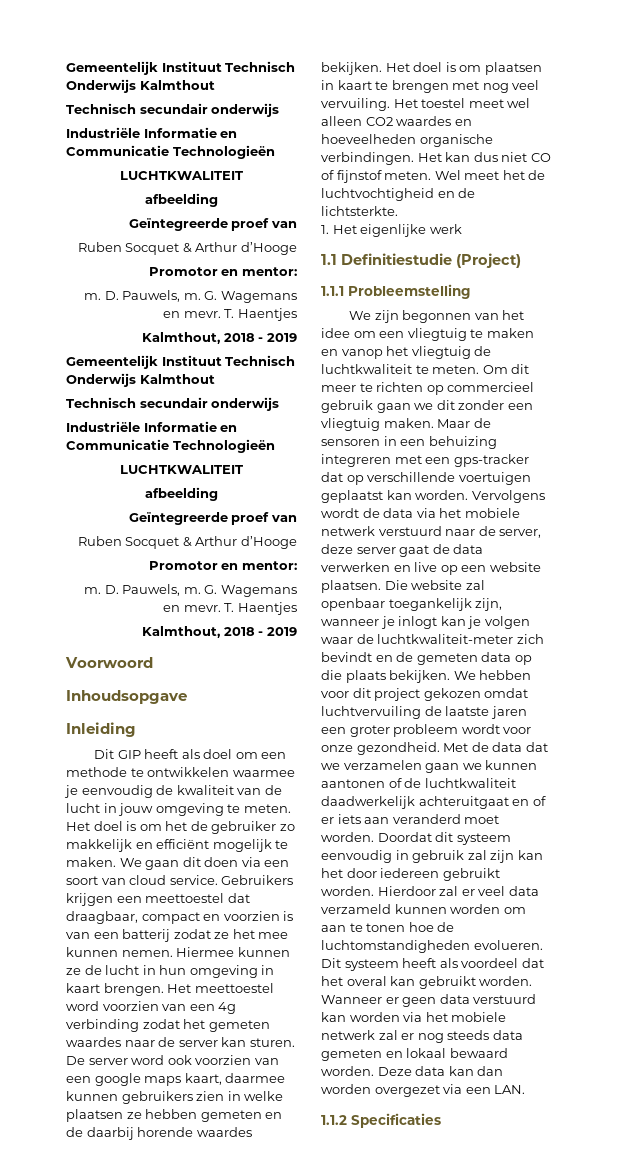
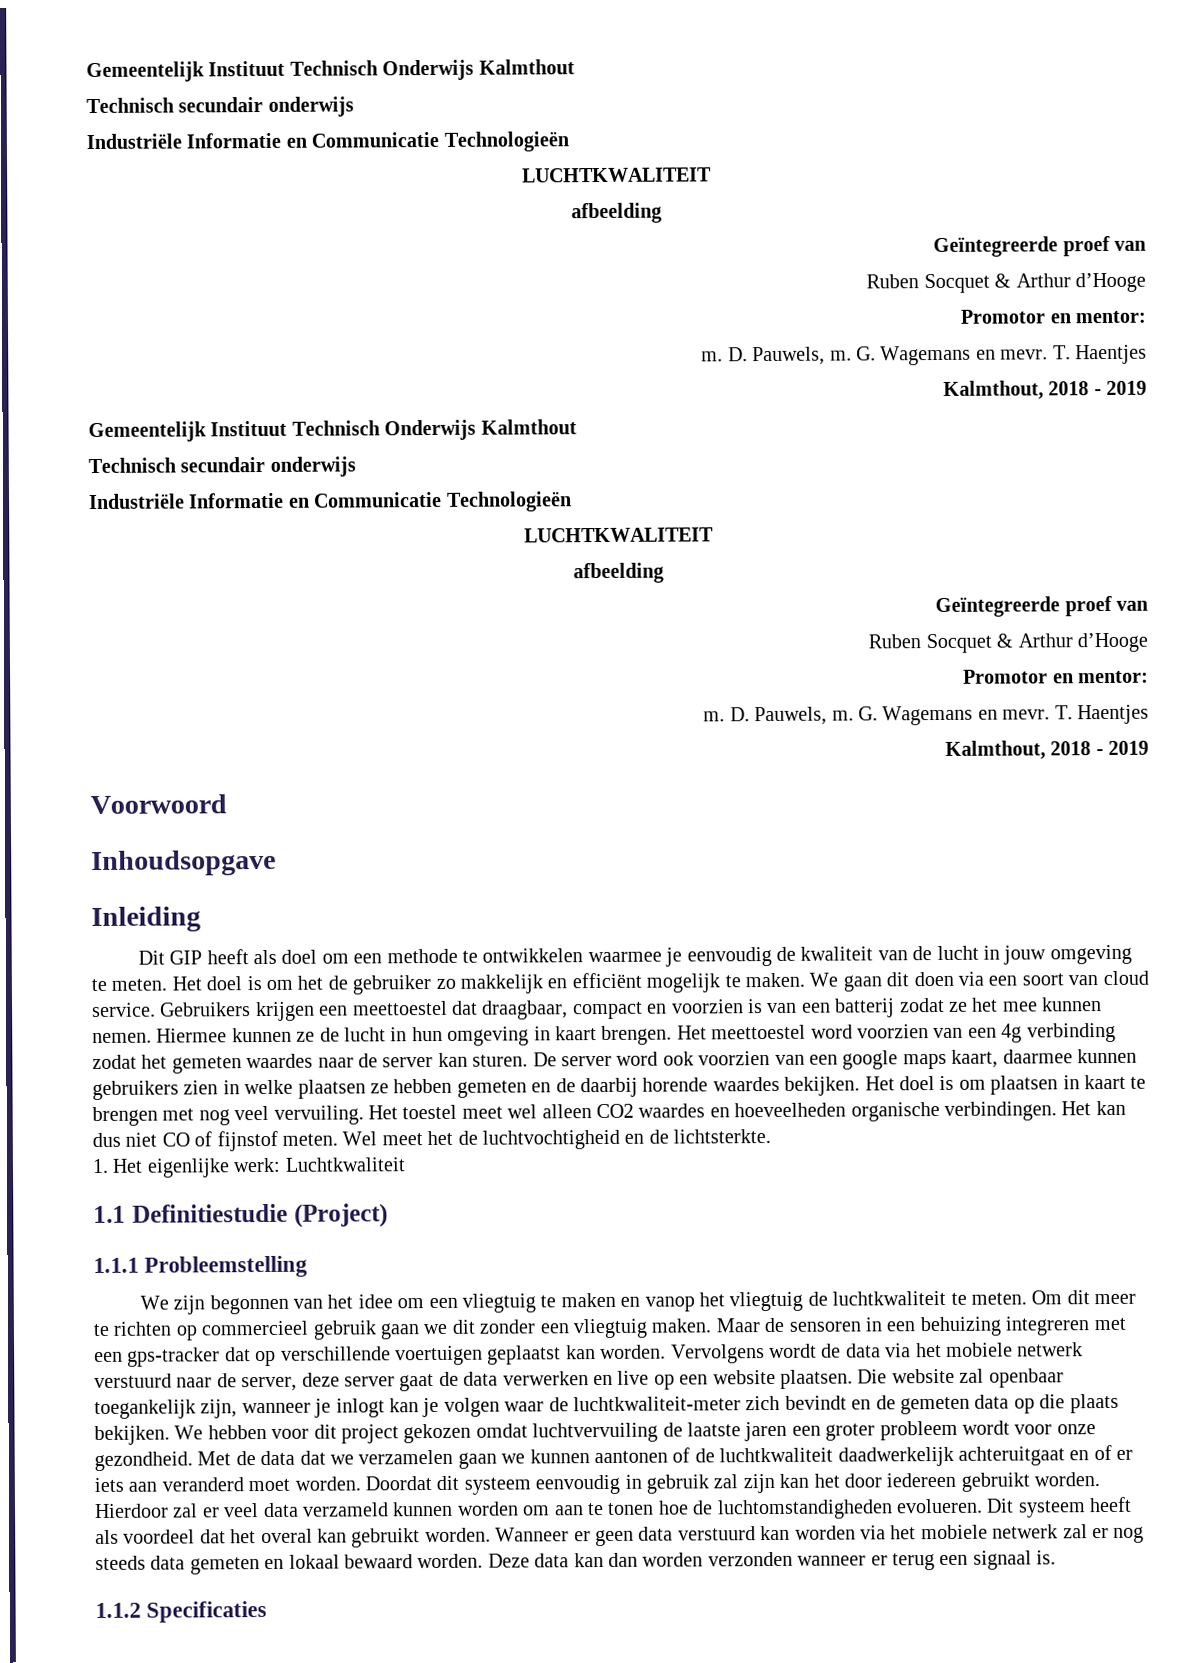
- 1. Het eigenlijke werk
+ 1. Het eigenlijke werk: Luchtkwaliteit
- Deze data kan dan worden overgezet via een LAN.
+ Deze data kan dan worden verzonden wanneer er terug een signaal is.

